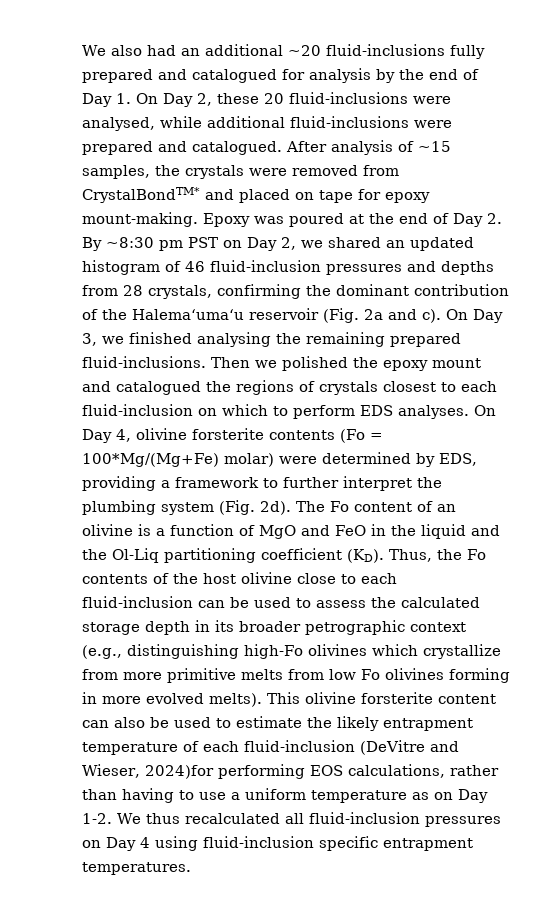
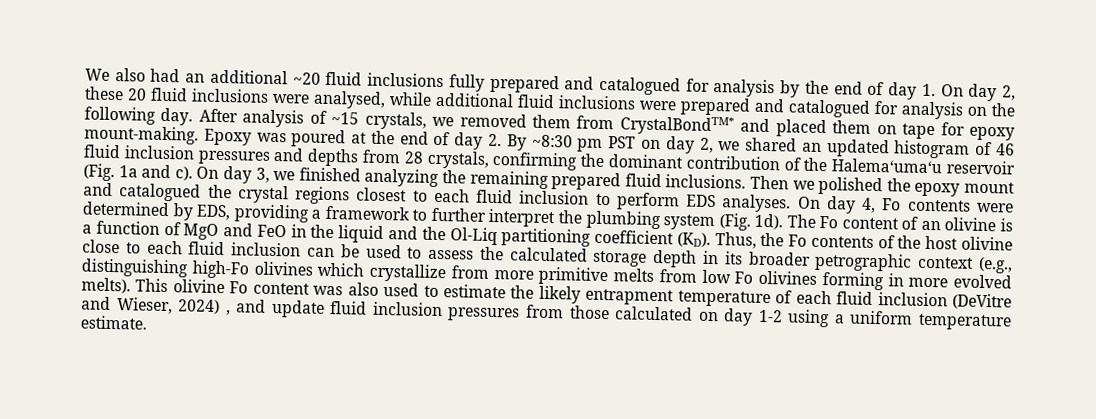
- We also had an additional ~20 fluid-inclusions fully prepared and catalogued for analysis by the end of Day 1. On Day 2, these 20 fluid-inclusions were analysed, while additional fluid-inclusions were prepared and catalogued. After analysis of ~15 samples, the crystals were removed from CrystalBondTM* and placed on tape for epoxy mount-making.
+ We also had an additional ~20 fluid inclusions fully prepared and catalogued for analysis by the end of day 1. On day 2, these 20 fluid inclusions were analysed, while additional fluid inclusions were prepared and catalogued for analysis on the following day. After analysis of ~15 crystals, we removed them from CrystalBondTM* and placed them on tape for epoxy mount-making.
- Epoxy was poured at the end of Day 2. By ~8:30 pm PST on Day 2, we shared an updated histogram of 46 fluid-inclusion pressures and depths from 28 crystals, confirming the dominant contribution of the Halemaʻumaʻu reservoir (Fig. 2a and c).
+ Epoxy was poured at the end of day 2. By ~8:30 pm PST on day 2, we shared an updated histogram of 46 fluid inclusion pressures and depths from 28 crystals, confirming the dominant contribution of the Halemaʻumaʻu reservoir (Fig. 1a and c).
- On Day 3, we finished analysing the remaining prepared fluid-inclusions.
+ On day 3, we finished analyzing the remaining prepared fluid inclusions.
- Then we polished the epoxy mount and catalogued the regions of crystals closest to each fluid-inclusion on which to perform EDS analyses.
+ Then we polished the epoxy mount and catalogued the crystal regions closest to each fluid inclusion to perform EDS analyses.
- On Day 4, olivine forsterite contents (Fo = 100*Mg/(Mg+Fe) molar) were determined by EDS, providing a framework to further interpret the plumbing system (Fig. 2d).
+ On day 4, Fo contents were determined by EDS, providing a framework to further interpret the plumbing system (Fig. 1d).
- The Fo content of an olivine is a function of MgO and FeO in the liquid and the Ol-Liq partitioning coefficient (KD). Thus, the Fo contents of the host olivine close to each fluid-inclusion can be used to assess the calculated storage depth in its broader petrographic context (e.g., distinguishing high-Fo olivines which crystallize from more primitive melts from low Fo olivines forming in more evolved melts).
+ The Fo content of an olivine is a function of MgO and FeO in the liquid and the Ol-Liq partitioning coefficient (KD). Thus, the Fo contents of the host olivine close to each fluid inclusion can be used to assess the calculated storage depth in its broader petrographic context (e.g., distinguishing high-Fo olivines which crystallize from more primitive melts from low Fo olivines forming in more evolved melts).
- This olivine forsterite content can also be used to estimate the likely entrapment temperature of each fluid-inclusion (DeVitre and Wieser, 2024)for performing EOS calculations, rather than having to use a uniform temperature as on Day 1-2. We thus recalculated all fluid-inclusion pressures on Day 4 using fluid-inclusion specific entrapment temperatures.
+ This olivine Fo content was also used to estimate the likely entrapment temperature of each fluid inclusion (DeVitre and Wieser, 2024) , and update fluid inclusion pressures from those calculated on day 1-2 using a uniform temperature estimate.

